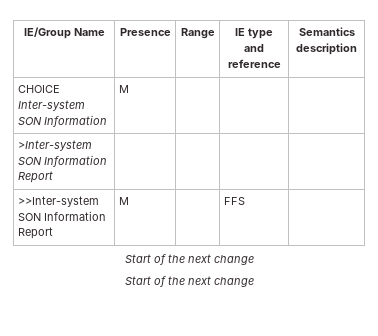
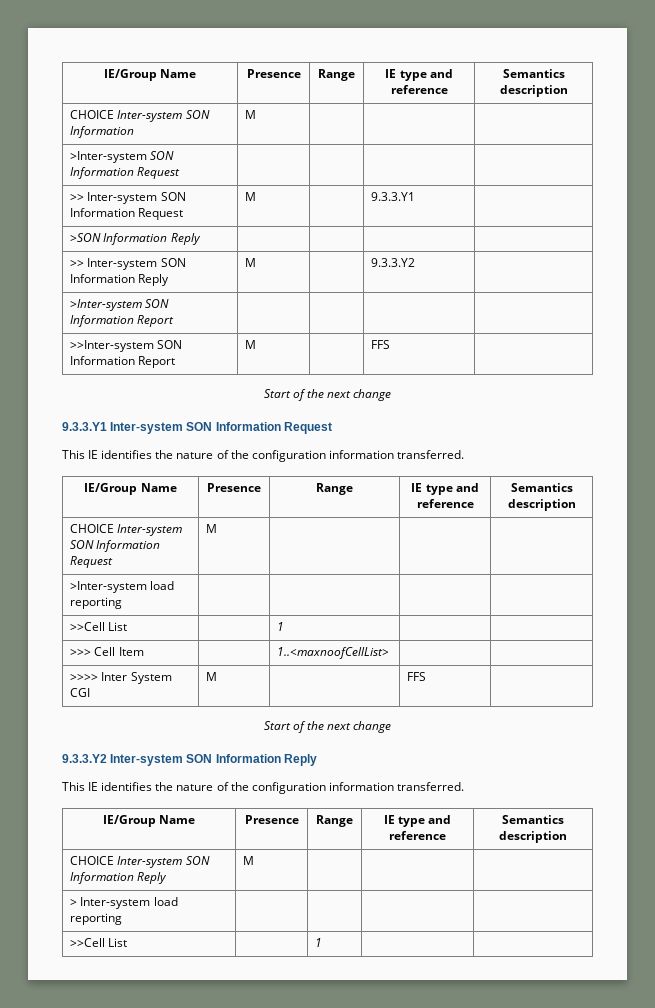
+ >Inter-system SON Information Request | | | |
+ >> Inter-system SON Information Request | M | | 9.3.3.Y1 |
+ >SON Information Reply | | | |
+ >> Inter-system SON Information Reply | M | | 9.3.3.Y2 |
  >>Inter-system SON Information Report | M | | FFS |
  Start of the next change
+ 9.3.3.Y1 Inter-system SON Information Request
+ This IE identifies the nature of the configuration information transferred.
+ IE/Group Name | Presence | Range | IE type and reference | Semantics description
+ CHOICE Inter-system SON Information Request | M | | |
+ >Inter-system load reporting | | | |
+ >>Cell List | | 1 | |
+ >>> Cell Item | | 1..<maxnoofCellList> | |
+ >>>> Inter System CGI | M | | FFS |
  Start of the next change
+ 9.3.3.Y2 Inter-system SON Information Reply
+ This IE identifies the nature of the configuration information transferred.
+ IE/Group Name | Presence | Range | IE type and reference | Semantics description
+ CHOICE Inter-system SON Information Reply | M | | |
+ > Inter-system load reporting | | | |
+ >>Cell List | | 1 | |

